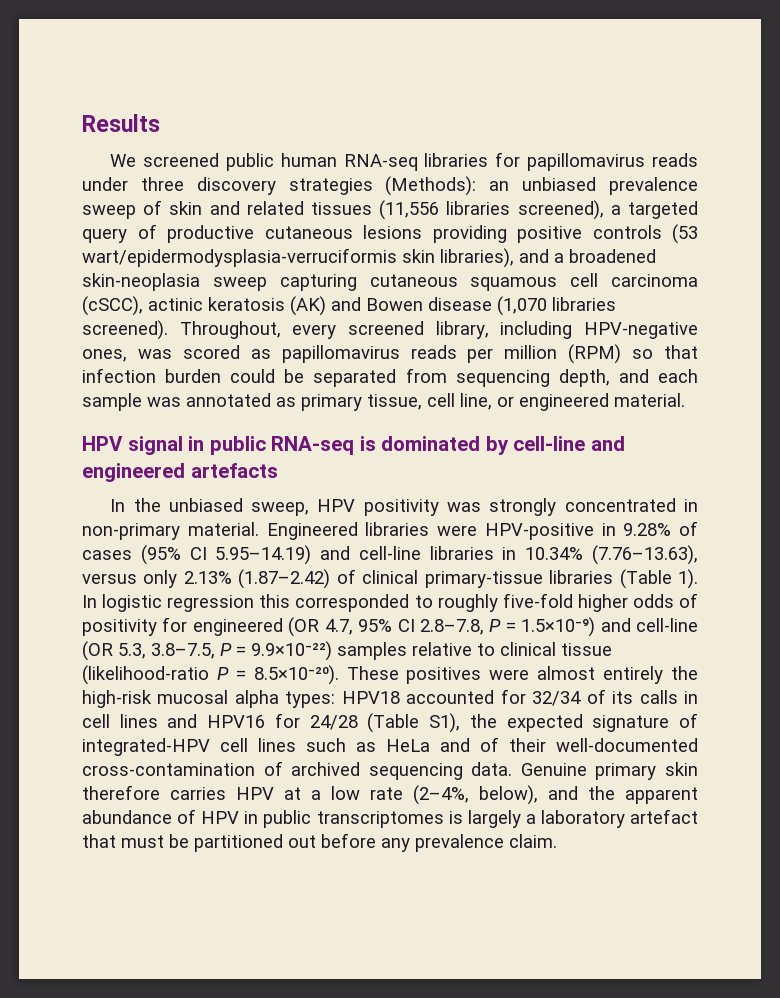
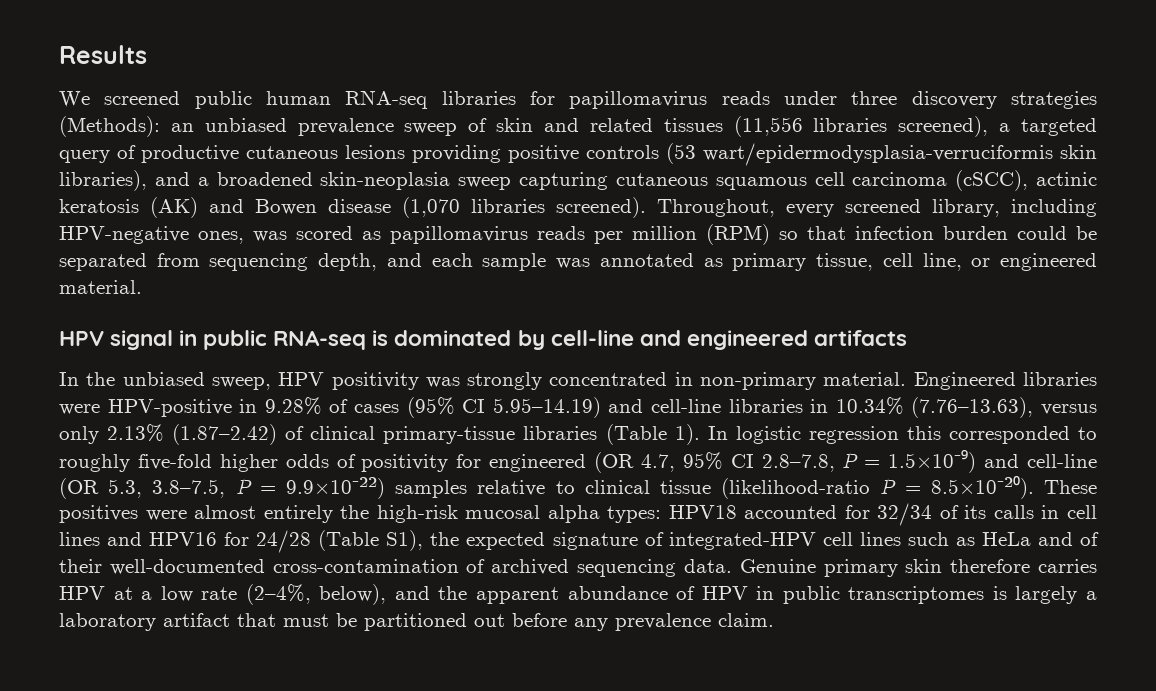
- HPV signal in public RNA-seq is dominated by cell-line and engineered artefacts
+ HPV signal in public RNA-seq is dominated by cell-line and engineered artifacts
- Genuine primary skin therefore carries HPV at a low rate (2–4%, below), and the apparent abundance of HPV in public transcriptomes is largely a laboratory artefact that must be partitioned out before any prevalence claim.
+ Genuine primary skin therefore carries HPV at a low rate (2–4%, below), and the apparent abundance of HPV in public transcriptomes is largely a laboratory artifact that must be partitioned out before any prevalence claim.

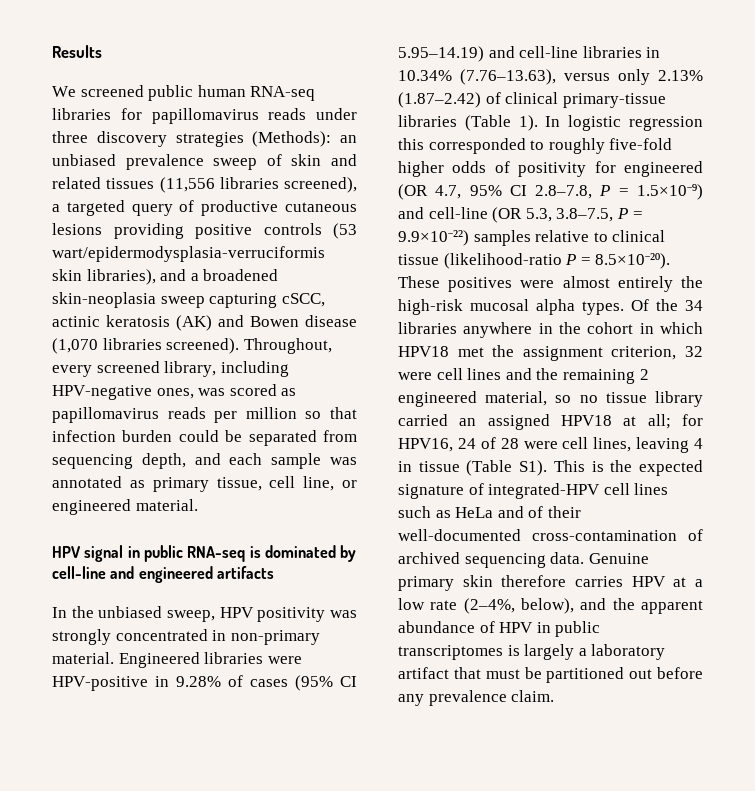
- We screened public human RNA-seq libraries for papillomavirus reads under three discovery strategies (Methods): an unbiased prevalence sweep of skin and related tissues (11,556 libraries screened), a targeted query of productive cutaneous lesions providing positive controls (53 wart/epidermodysplasia-verruciformis skin libraries), and a broadened skin-neoplasia sweep capturing cutaneous squamous cell carcinoma (cSCC), actinic keratosis (AK) and Bowen disease (1,070 libraries screened).
+ We screened public human RNA-seq libraries for papillomavirus reads under three discovery strategies (Methods): an unbiased prevalence sweep of skin and related tissues (11,556 libraries screened), a targeted query of productive cutaneous lesions providing positive controls (53 wart/epidermodysplasia-verruciformis skin libraries), and a broadened skin-neoplasia sweep capturing cSCC, actinic keratosis (AK) and Bowen disease (1,070 libraries screened).
- Throughout, every screened library, including HPV-negative ones, was scored as papillomavirus reads per million (RPM) so that infection burden could be separated from sequencing depth, and each sample was annotated as primary tissue, cell line, or engineered material.
+ Throughout, every screened library, including HPV-negative ones, was scored as papillomavirus reads per million so that infection burden could be separated from sequencing depth, and each sample was annotated as primary tissue, cell line, or engineered material.
- In logistic regression this corresponded to roughly five-fold higher odds of positivity for engineered (OR 4.7, 95% CI 2.8–7.8, P = 1.5×10⁻⁹) and cell-line (OR 5.3, 3.8–7.5, P = 9.9×10⁻²²) samples relative to clinical tissue (likelihood-ratio P = 8.5×10⁻²⁰). These positives were almost entirely the high-risk mucosal alpha types: HPV18 accounted for 32/34 of its calls in cell lines and HPV16 for 24/28 (Table S1), the expected signature of integrated-HPV cell lines such as HeLa and of their well-documented cross-contamination of archived sequencing data.
+ In logistic regression this corresponded to roughly five-fold higher odds of positivity for engineered (OR 4.7, 95% CI 2.8–7.8, P = 1.5×10⁻⁹) and cell-line (OR 5.3, 3.8–7.5, P = 9.9×10⁻²²) samples relative to clinical tissue (likelihood-ratio P = 8.5×10⁻²⁰). These positives were almost entirely the high-risk mucosal alpha types. Of the 34 libraries anywhere in the cohort in which HPV18 met the assignment criterion, 32 were cell lines and the remaining 2 engineered material, so no tissue library carried an assigned HPV18 at all; for HPV16, 24 of 28 were cell lines, leaving 4 in tissue (Table S1). This is the expected signature of integrated-HPV cell lines such as HeLa and of their well-documented cross-contamination of archived sequencing data.

